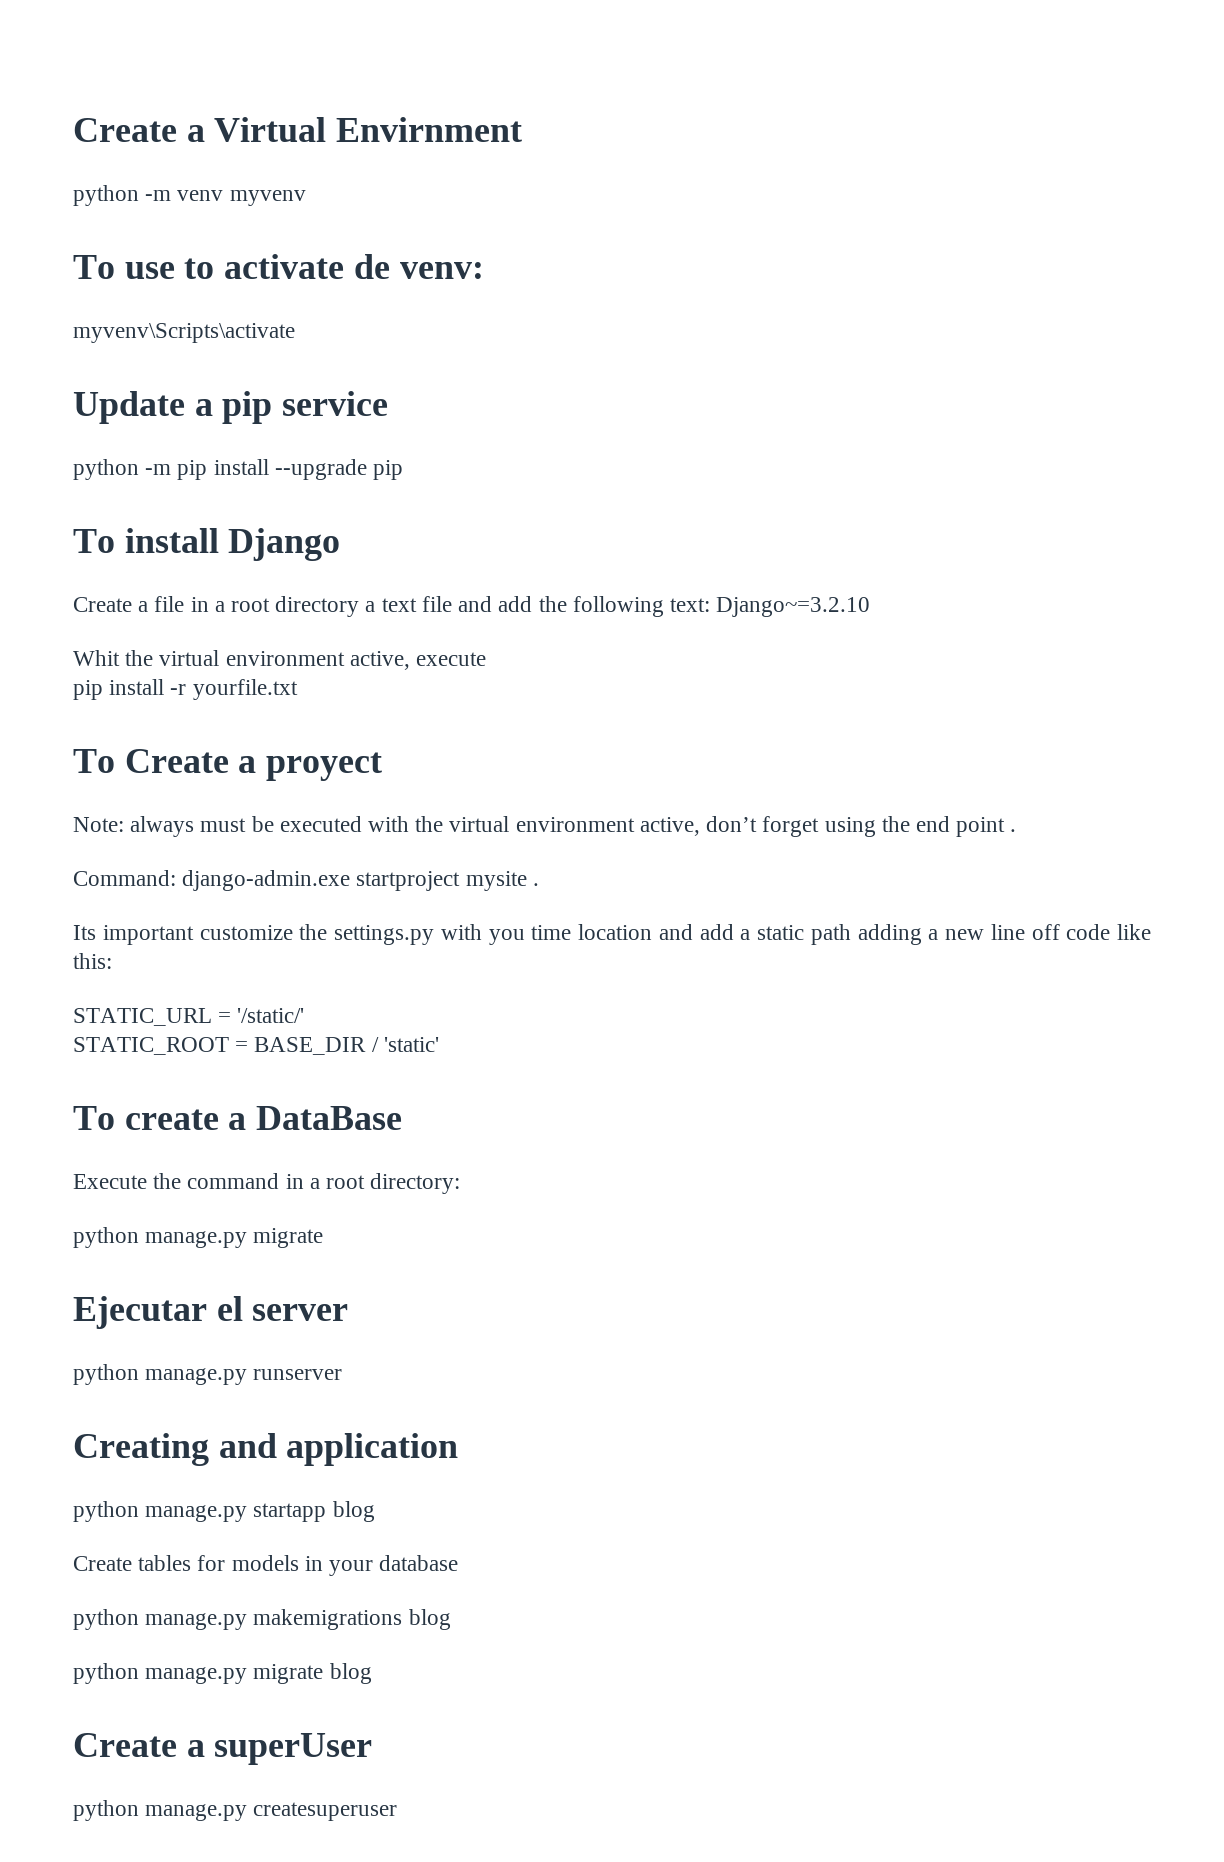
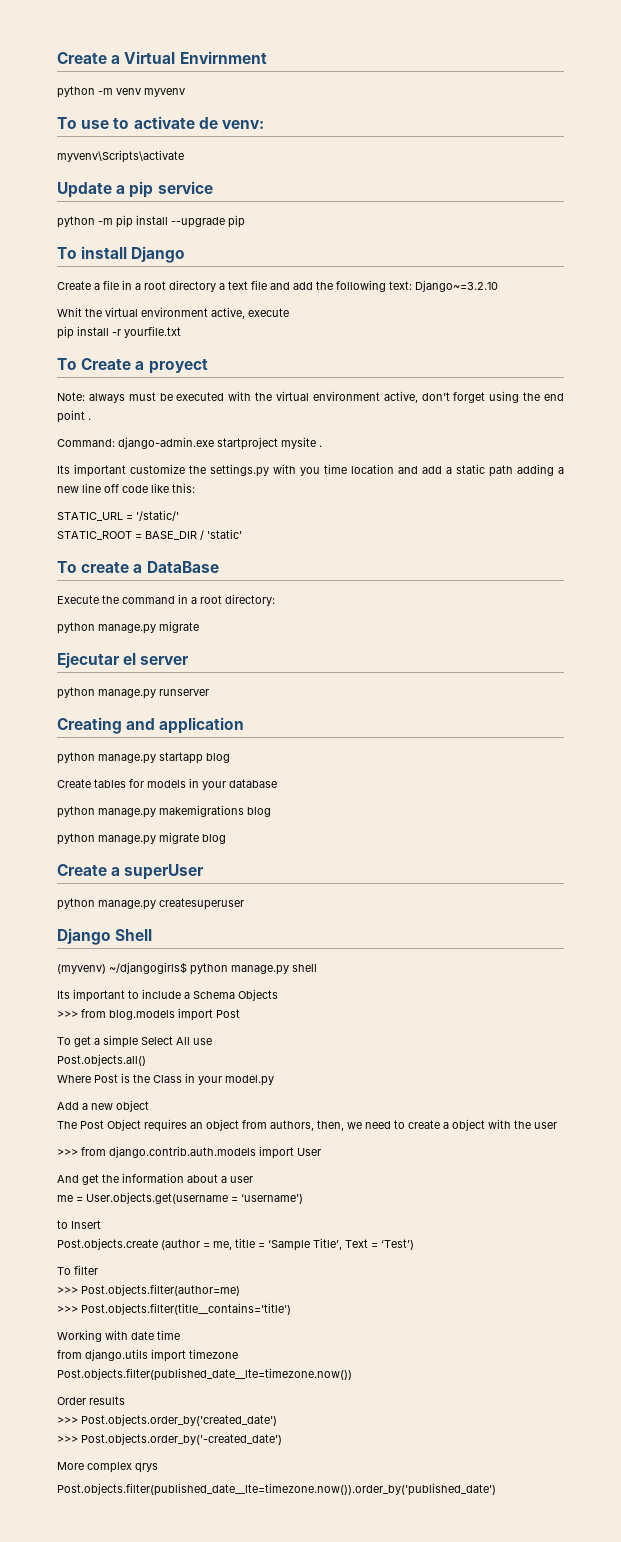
+ Django Shell
+ (myvenv) ~/djangogirls$ python manage.py shell
+ Its important to include a Schema Objects
+ >>> from blog.models import Post
+ To get a simple Select All use
+ Post.objects.all()
+ Where Post is the Class in your model.py
+ Add a new object
+ The Post Object requires an object from authors, then, we need to create a object with the user
+ >>> from django.contrib.auth.models import User
+ And get the information about a user
+ me = User.objects.get(username = ‘username’)
+ to Insert
+ Post.objects.create (author = me, title = ‘Sample Title’, Text = ‘Test’)
+ To filter
+ >>> Post.objects.filter(author=me)
+ >>> Post.objects.filter(title__contains='title')
+ Working with date time
+ from django.utils import timezone
+ Post.objects.filter(published_date__lte=timezone.now())
+ Order results
+ >>> Post.objects.order_by('created_date')
+ >>> Post.objects.order_by('-created_date')
+ More complex qrys
+ Post.objects.filter(published_date__lte=timezone.now()).order_by('published_date')

